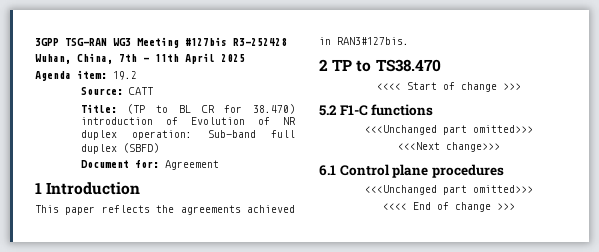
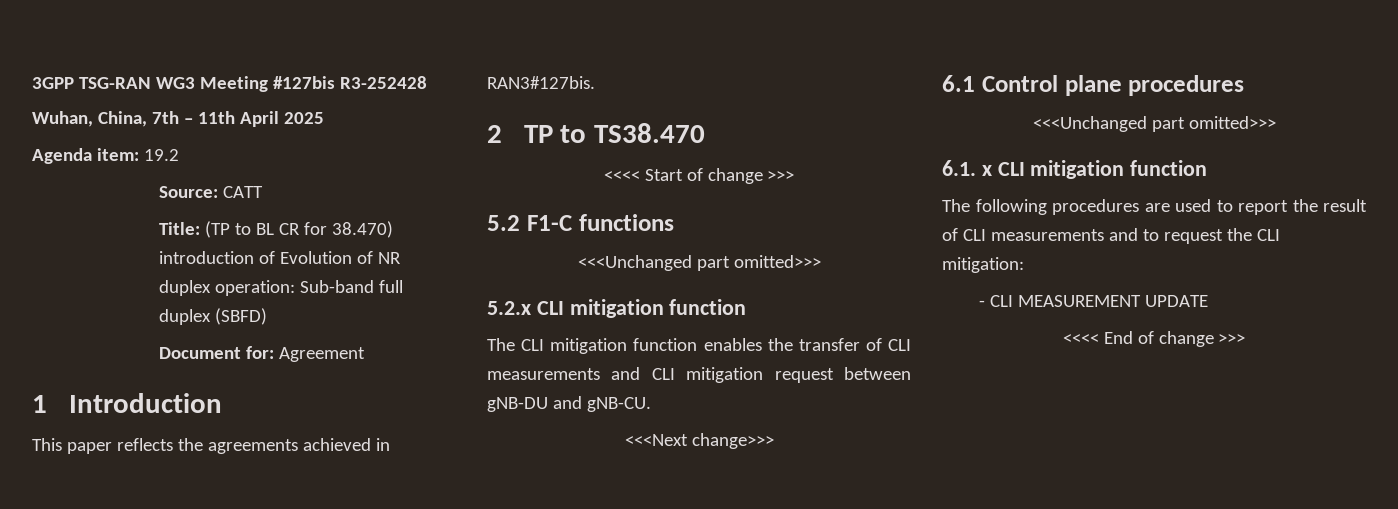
+ 5.2.x CLI mitigation function
+ The CLI mitigation function enables the transfer of CLI measurements and CLI mitigation request between gNB-DU and gNB-CU.
+ 6.1. x CLI mitigation function
+ The following procedures are used to report the result of CLI measurements and to request the CLI mitigation:
+ - CLI MEASUREMENT UPDATE

